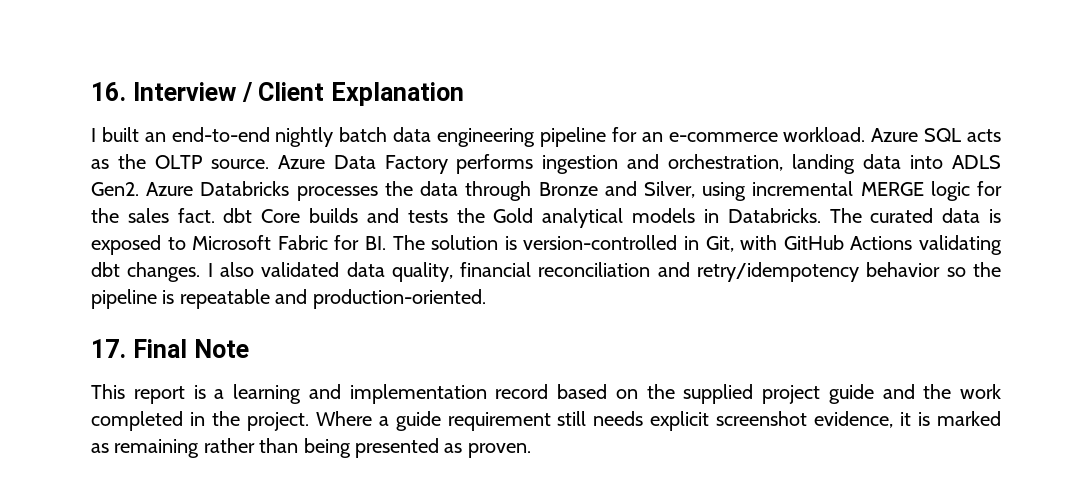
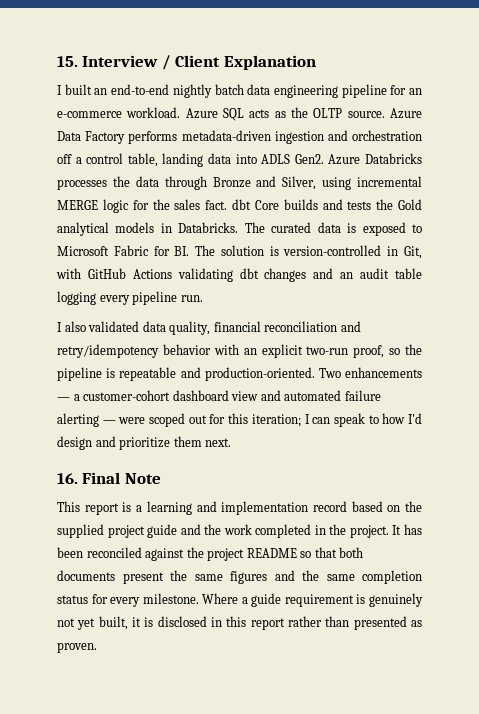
- 16. Interview / Client Explanation
+ 15. Interview / Client Explanation
- Azure Data Factory performs ingestion and orchestration, landing data into ADLS Gen2.
+ Azure Data Factory performs metadata-driven ingestion and orchestration off a control table, landing data into ADLS Gen2.
- The curated data is exposed to Microsoft Fabric for BI. The solution is version-controlled in Git, with GitHub Actions validating dbt changes. I also validated data quality, financial reconciliation and retry/idempotency behavior so the pipeline is repeatable and production-oriented.
- 17. Final Note
+ The curated data is exposed to Microsoft Fabric for BI. The solution is version-controlled in Git, with GitHub Actions validating dbt changes and an audit table logging every pipeline run.
+ I also validated data quality, financial reconciliation and retry/idempotency behavior with an explicit two-run proof, so the pipeline is repeatable and production-oriented. Two enhancements — a customer-cohort dashboard view and automated failure alerting — were scoped out for this iteration; I can speak to how I'd design and prioritize them next.
+ 16. Final Note
- Where a guide requirement still needs explicit screenshot evidence, it is marked as remaining rather than being presented as proven.
+ It has been reconciled against the project README so that both documents present the same figures and the same completion status for every milestone. Where a guide requirement is genuinely not yet built, it is disclosed in this report rather than presented as proven.

